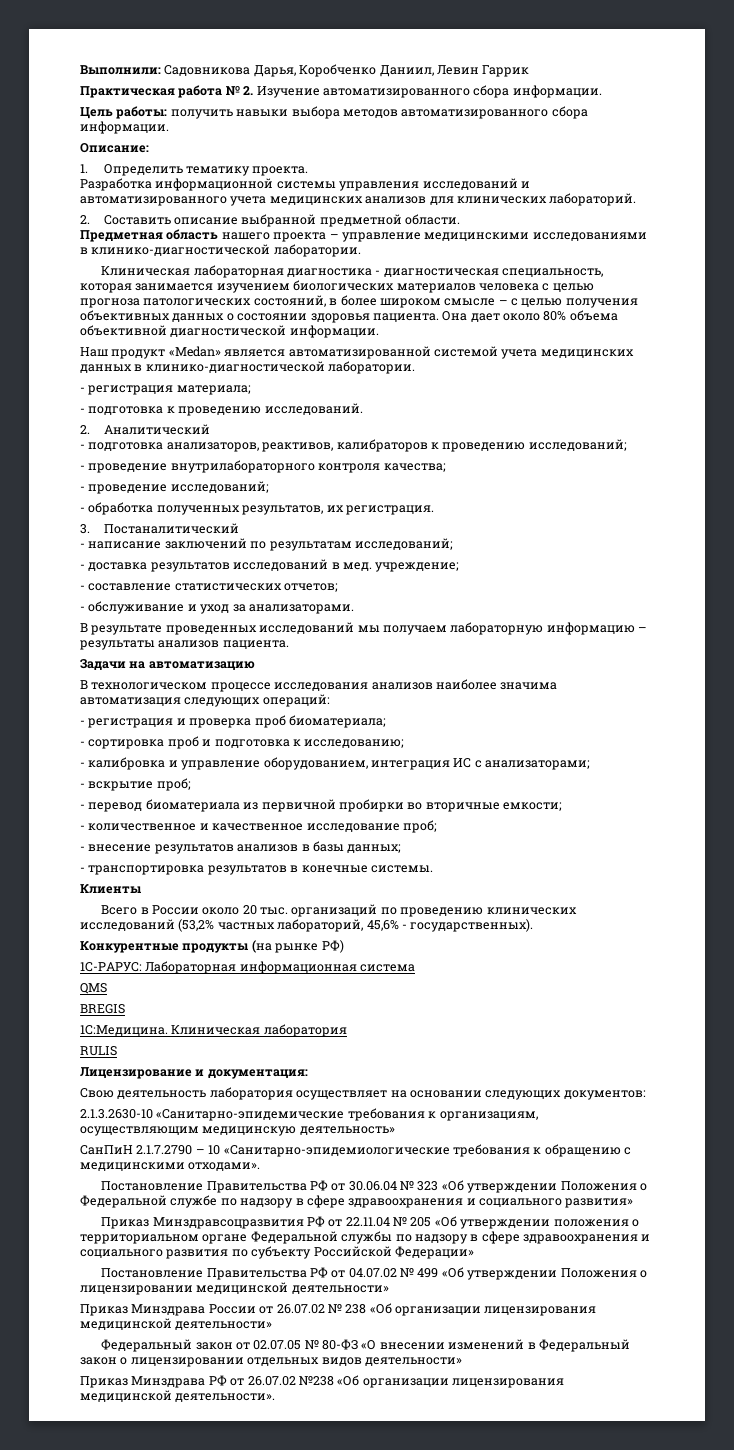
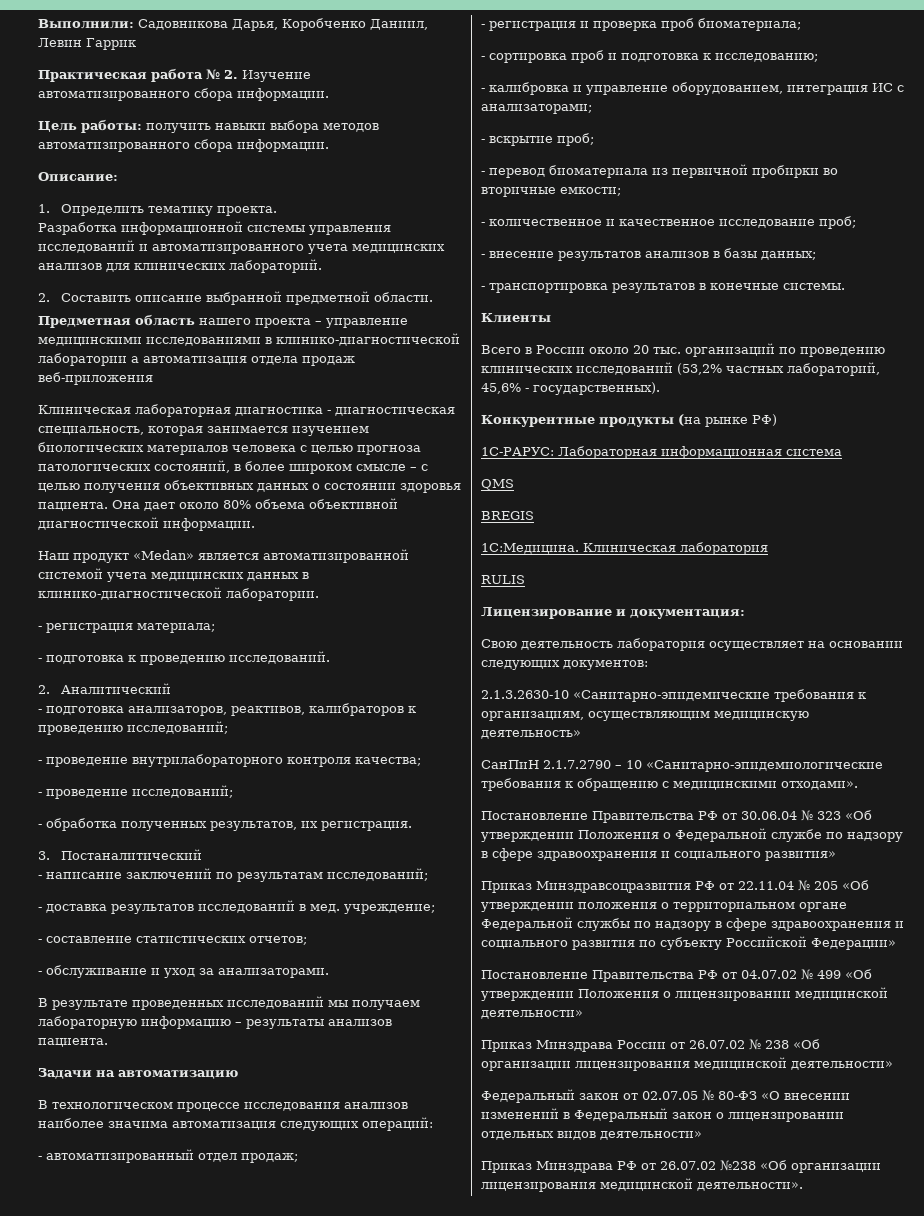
- Предметная область нашего проекта – управление медицинскими исследованиями в клинико-диагностической лаборатории.
+ Предметная область нашего проекта – управление медицинскими исследованиями в клинико-диагностической лаборатории а автоматизация отдела продаж веб-приложения
+ - автоматизированный отдел продаж;

